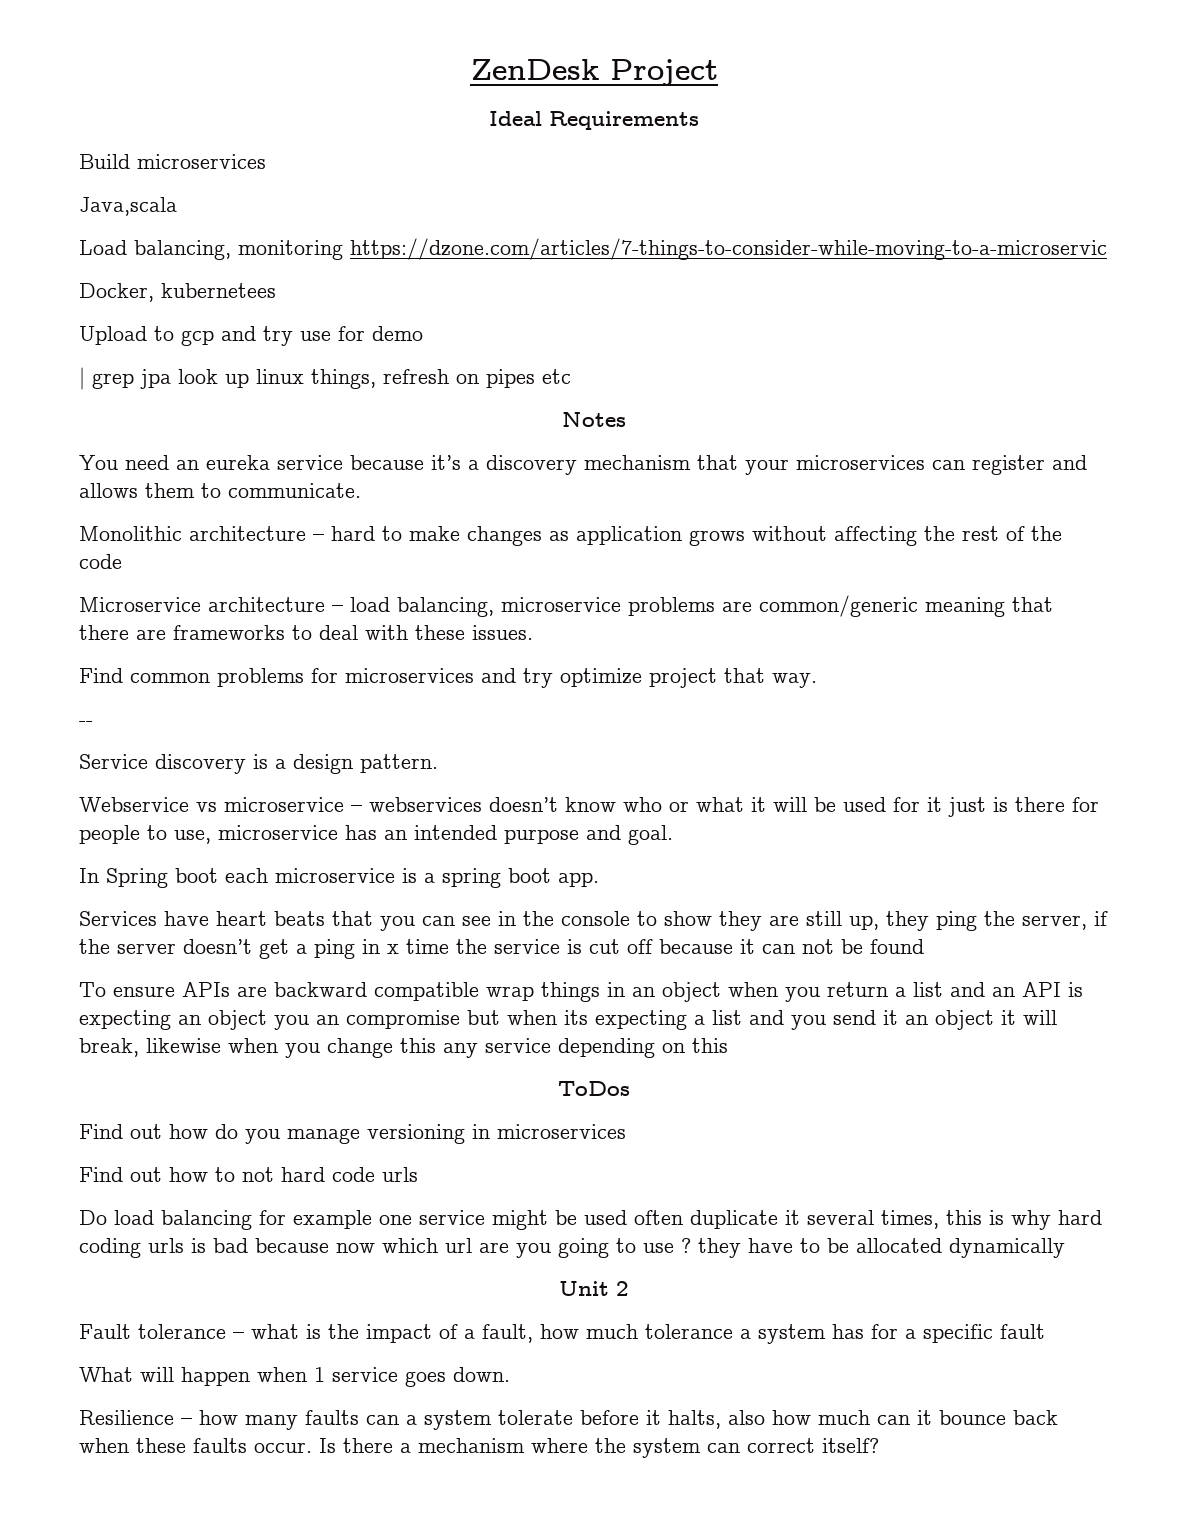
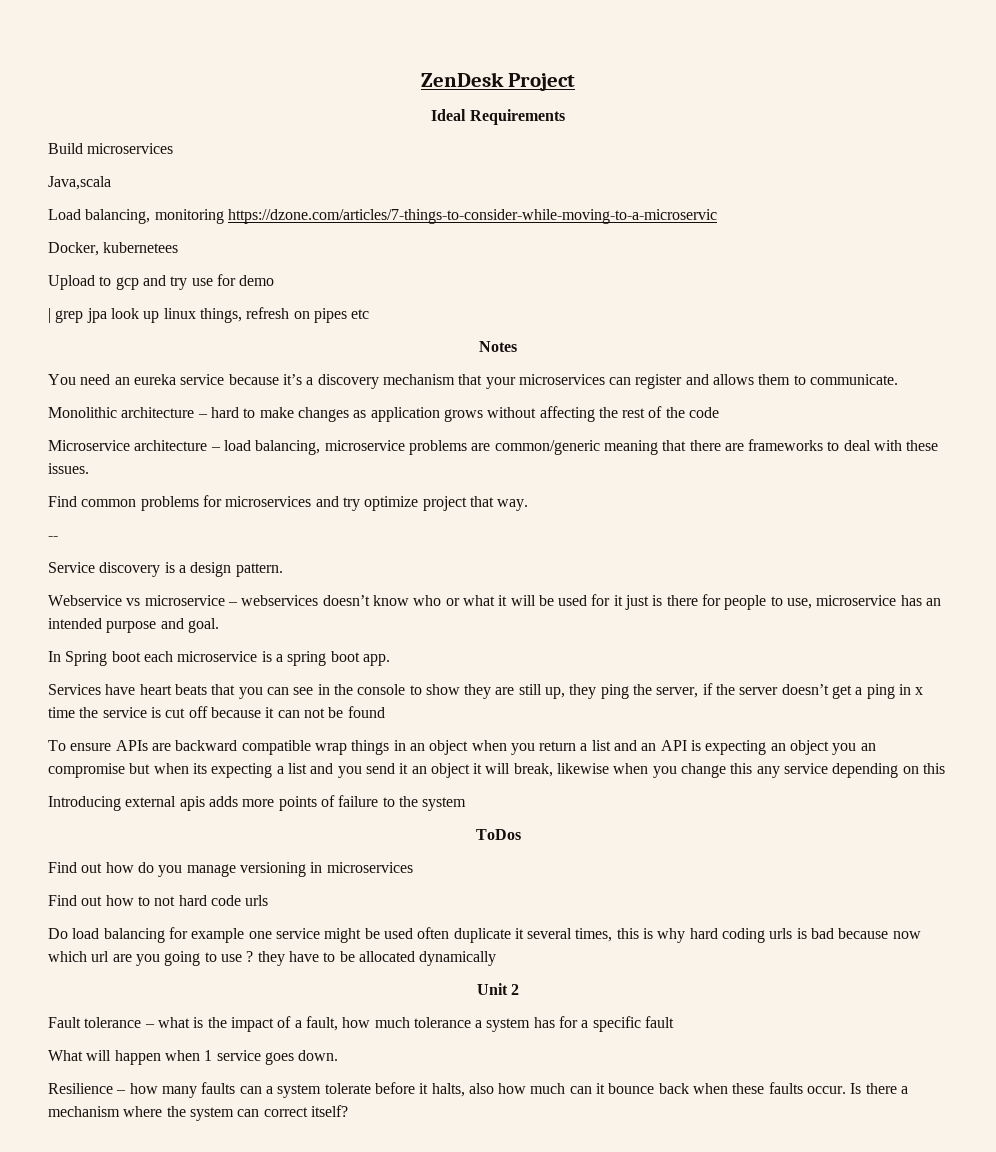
+ Introducing external apis adds more points of failure to the system

